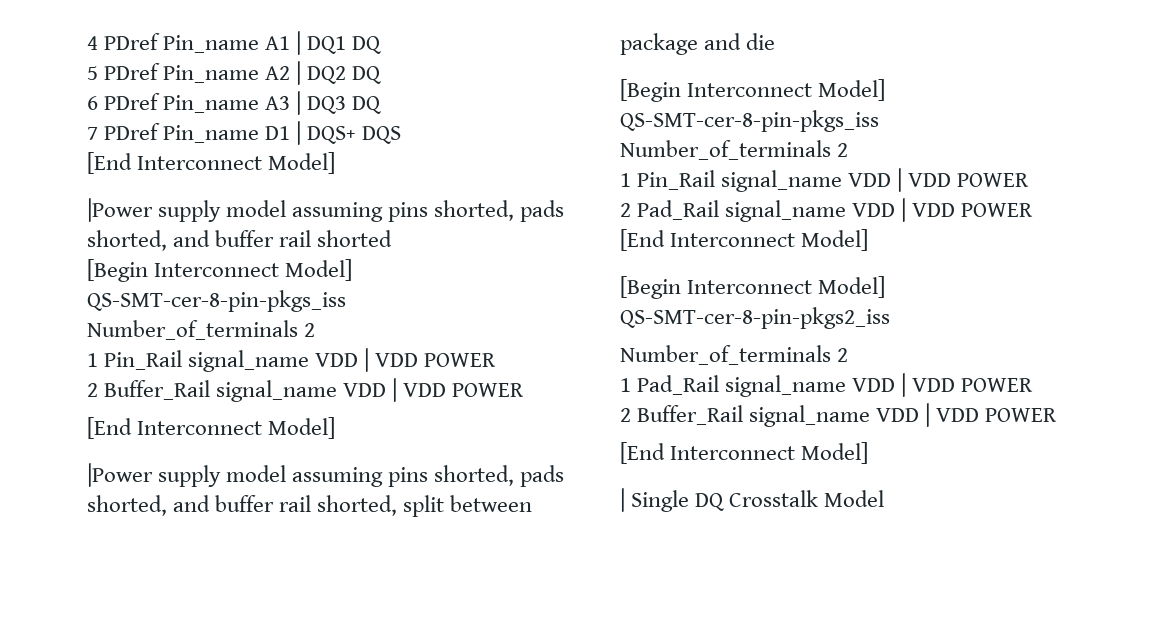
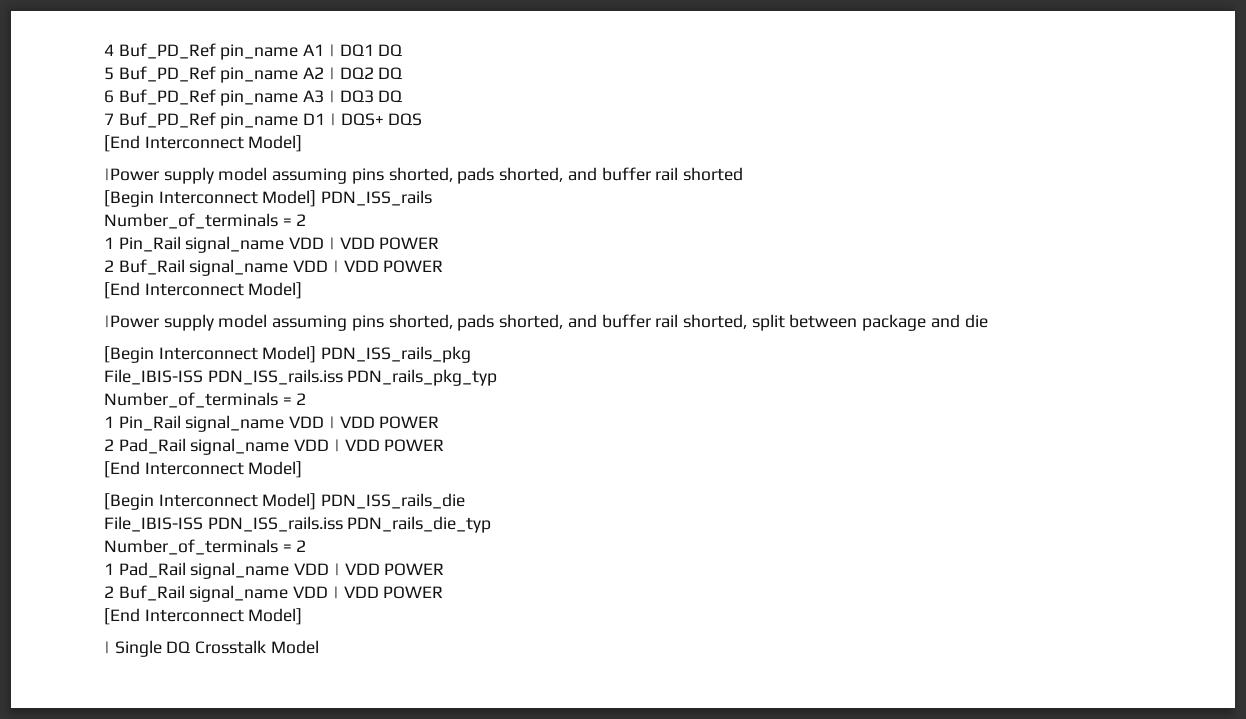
- 4 PDref Pin_name A1 | DQ1 DQ
+ 4 Buf_PD_Ref pin_name A1 | DQ1 DQ
- 5 PDref Pin_name A2 | DQ2 DQ
+ 5 Buf_PD_Ref pin_name A2 | DQ2 DQ
- 6 PDref Pin_name A3 | DQ3 DQ
+ 6 Buf_PD_Ref pin_name A3 | DQ3 DQ
- 7 PDref Pin_name D1 | DQS+ DQS
+ 7 Buf_PD_Ref pin_name D1 | DQS+ DQS
  |Power supply model assuming pins shorted, pads shorted, and buffer rail shorted
- [Begin Interconnect Model] QS-SMT-cer-8-pin-pkgs_iss
- Number_of_terminals 2
+ [Begin Interconnect Model] PDN_ISS_rails
+ Number_of_terminals = 2
  1 Pin_Rail signal_name VDD | VDD POWER
- 2 Buffer_Rail signal_name VDD | VDD POWER
+ 2 Buf_Rail signal_name VDD | VDD POWER
  |Power supply model assuming pins shorted, pads shorted, and buffer rail shorted, split between package and die
- [Begin Interconnect Model] QS-SMT-cer-8-pin-pkgs_iss
- Number_of_terminals 2
+ [Begin Interconnect Model] PDN_ISS_rails_pkg
+ File_IBIS-ISS PDN_ISS_rails.iss PDN_rails_pkg_typ
+ Number_of_terminals = 2
- [Begin Interconnect Model] QS-SMT-cer-8-pin-pkgs2_iss
- Number_of_terminals 2
+ [Begin Interconnect Model] PDN_ISS_rails_die
+ File_IBIS-ISS PDN_ISS_rails.iss PDN_rails_die_typ
+ Number_of_terminals = 2
  1 Pad_Rail signal_name VDD | VDD POWER
- 2 Buffer_Rail signal_name VDD | VDD POWER
+ 2 Buf_Rail signal_name VDD | VDD POWER

